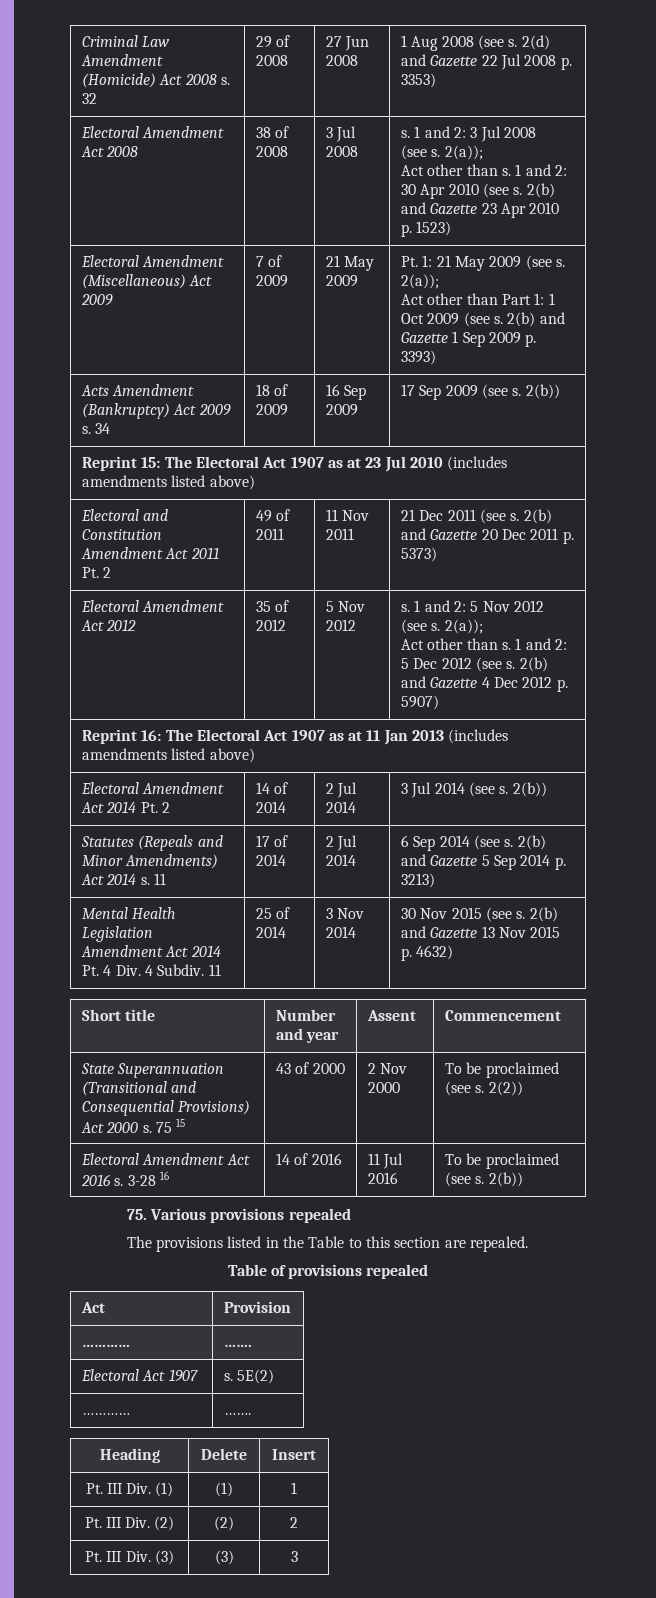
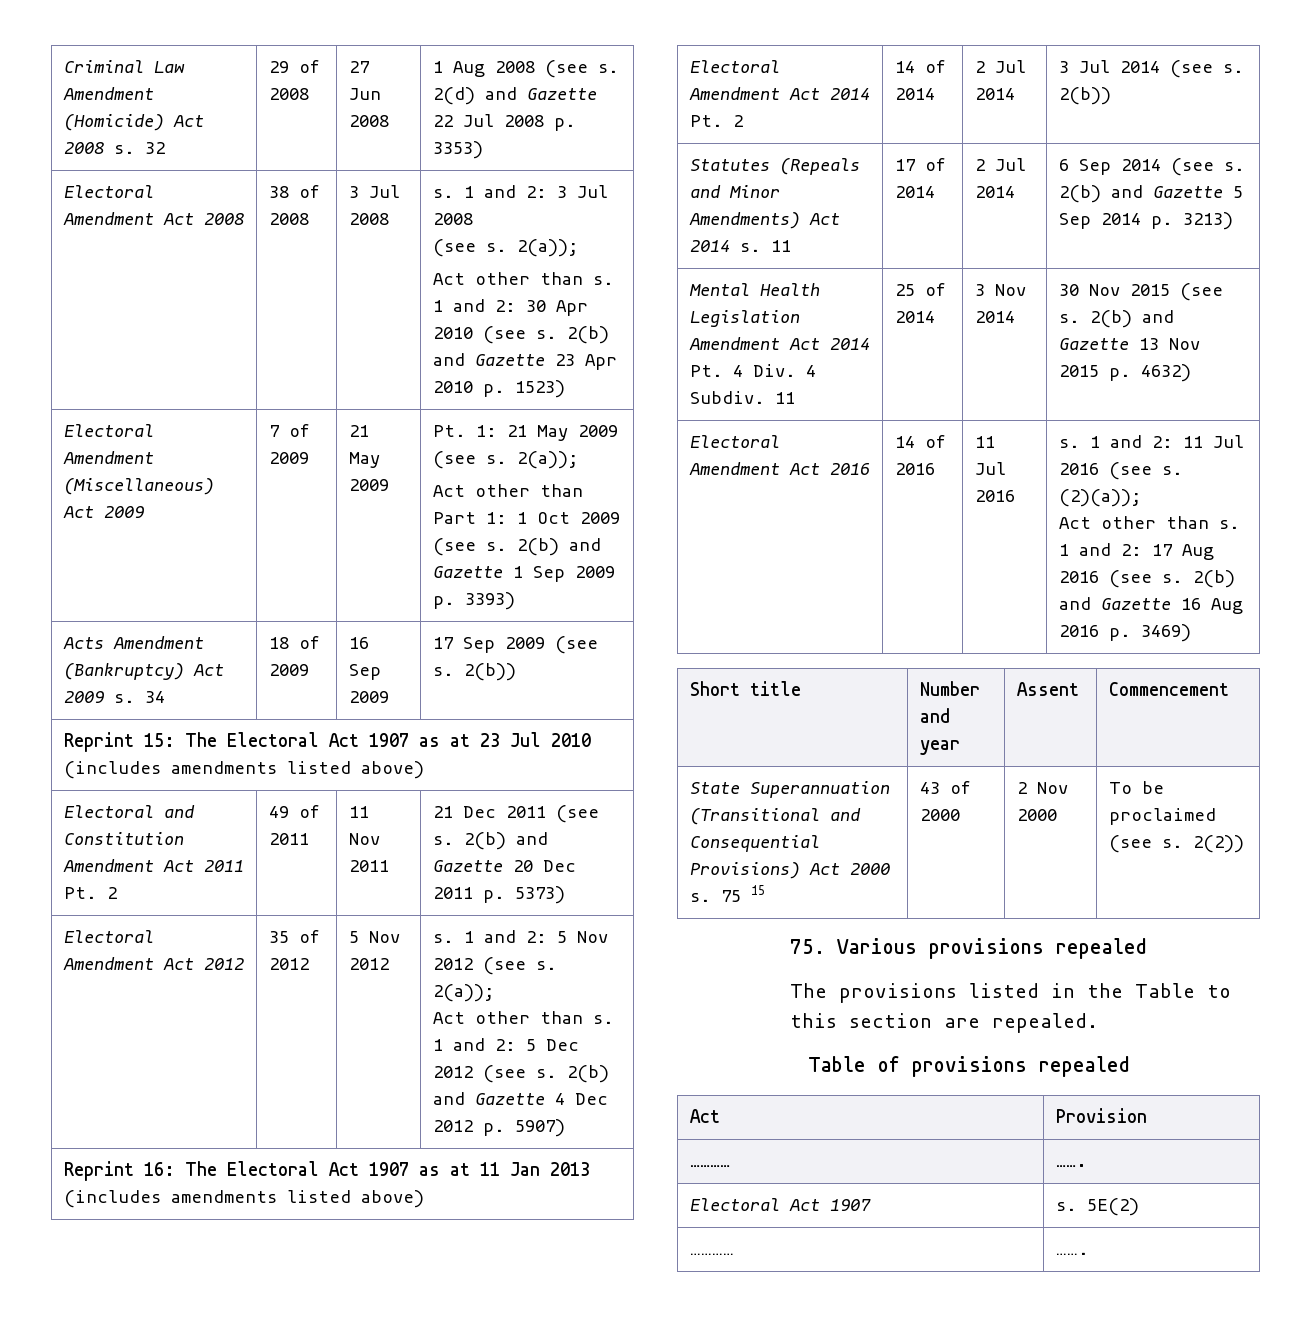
+ Electoral Amendment Act 2016 | 14 of 2016 | 11 Jul 2016 | s. 1 and 2: 11 Jul 2016 (see s. (2)(a));
+ Act other than s. 1 and 2: 17 Aug 2016 (see s. 2(b) and Gazette 16 Aug 2016 p. 3469)
- Electoral Amendment Act 2016 s. 3-28 16 | 14 of 2016 | 11 Jul 2016 | To be proclaimed (see s. 2(b))
- Heading | Delete | Insert
- Pt. III Div. (1) | (1) | 1
- Pt. III Div. (2) | (2) | 2
- Pt. III Div. (3) | (3) | 3

